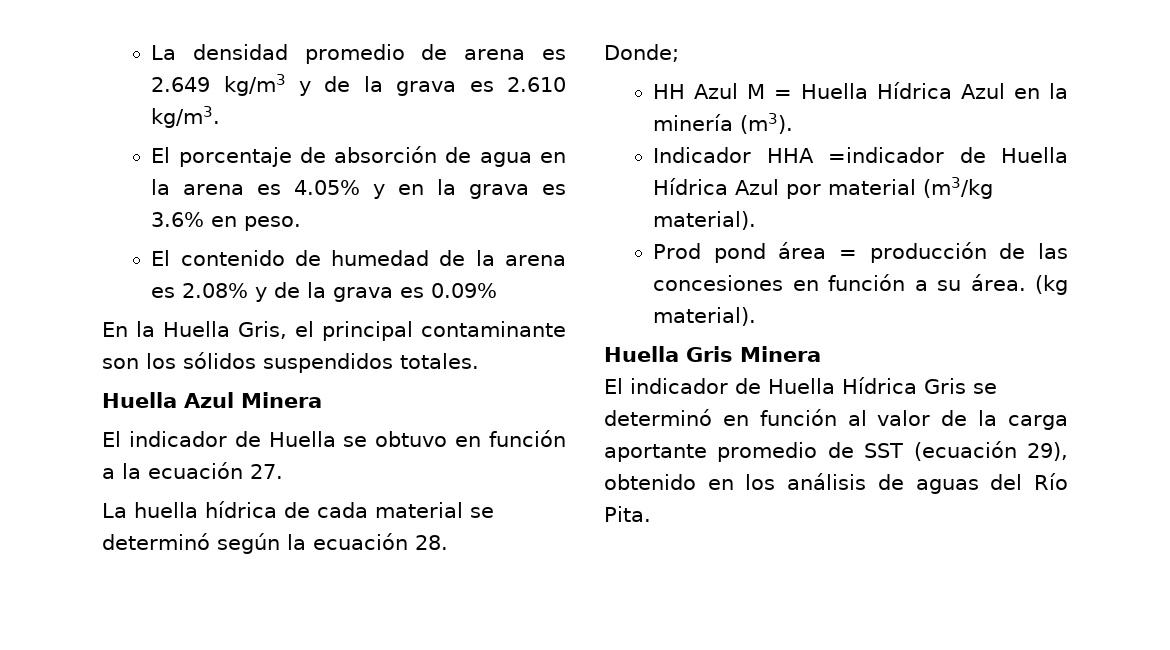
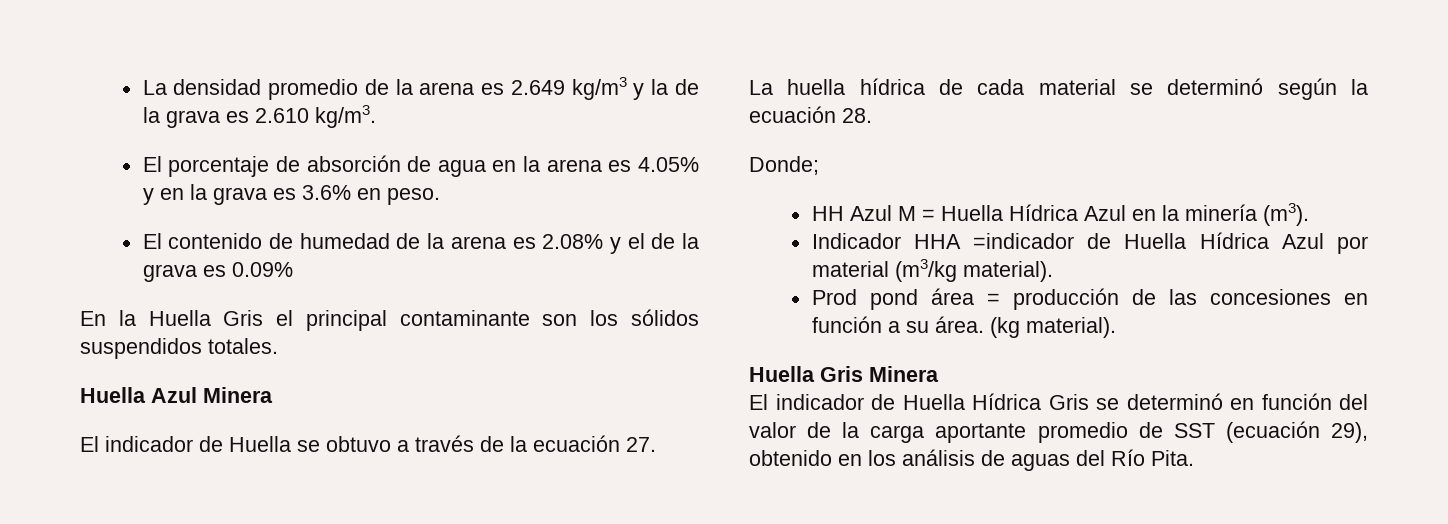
- La densidad promedio de arena es 2.649 kg/m3 y de la grava es 2.610 kg/m3.
+ La densidad promedio de la arena es 2.649 kg/m3 y la de la grava es 2.610 kg/m3.
- El contenido de humedad de la arena es 2.08% y de la grava es 0.09%
+ El contenido de humedad de la arena es 2.08% y el de la grava es 0.09%
- En la Huella Gris, el principal contaminante son los sólidos suspendidos totales.
+ En la Huella Gris el principal contaminante son los sólidos suspendidos totales.
- El indicador de Huella se obtuvo en función a la ecuación 27.
+ El indicador de Huella se obtuvo a través de la ecuación 27.
- El indicador de Huella Hídrica Gris se determinó en función al valor de la carga aportante promedio de SST (ecuación 29), obtenido en los análisis de aguas del Río Pita.
+ El indicador de Huella Hídrica Gris se determinó en función del valor de la carga aportante promedio de SST (ecuación 29), obtenido en los análisis de aguas del Río Pita.

